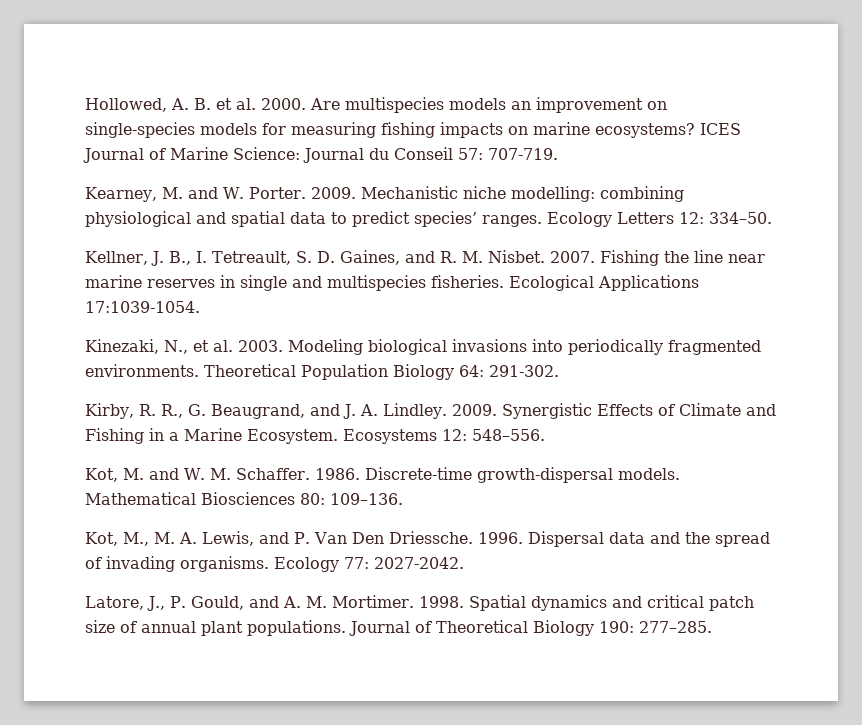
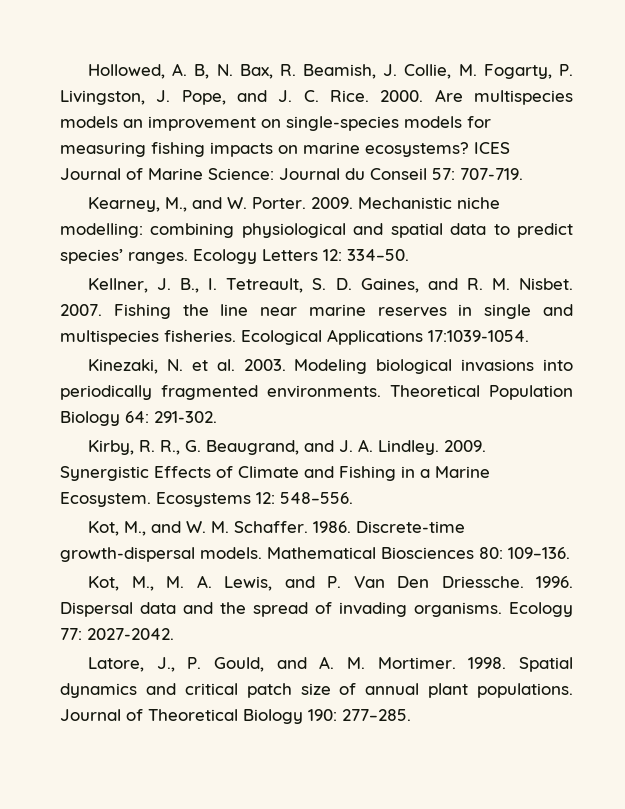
- Hollowed, A. B. et al. 2000.
+ Hollowed, A. B, N. Bax, R. Beamish, J. Collie, M. Fogarty, P. Livingston, J. Pope, and J. C. Rice. 2000.
- Kearney, M. and W. Porter.
+ Kearney, M., and W. Porter.
- Kinezaki, N., et al. 2003.
+ Kinezaki, N. et al. 2003.
- Kot, M. and W. M. Schaffer.
+ Kot, M., and W. M. Schaffer.

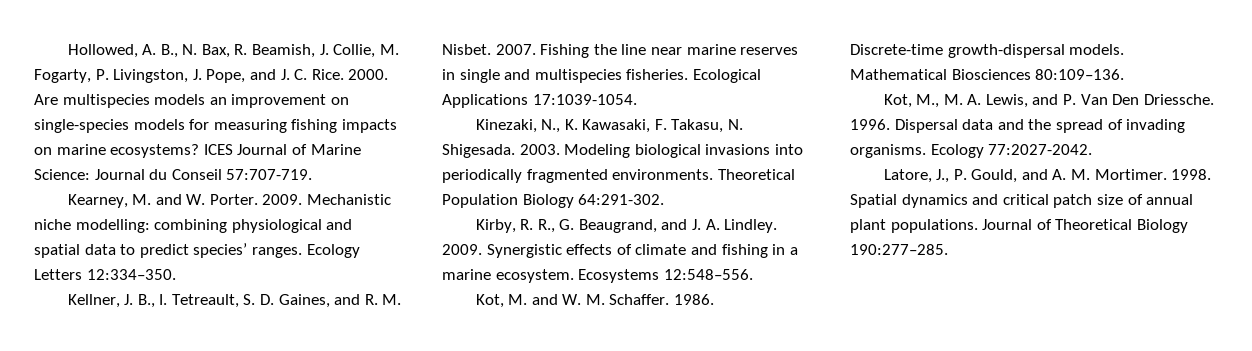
- Hollowed, A. B, N. Bax, R. Beamish, J. Collie, M. Fogarty, P. Livingston, J. Pope, and J. C. Rice.
+ Hollowed, A. B., N. Bax, R. Beamish, J. Collie, M. Fogarty, P. Livingston, J. Pope, and J. C. Rice.
- ICES Journal of Marine Science: Journal du Conseil 57: 707-719.
+ ICES Journal of Marine Science: Journal du Conseil 57:707-719.
- Kearney, M., and W. Porter.
+ Kearney, M. and W. Porter.
- Ecology Letters 12: 334–50.
+ Ecology Letters 12:334–350.
- Kinezaki, N. et al. 2003.
+ Kinezaki, N., K. Kawasaki, F. Takasu, N. Shigesada. 2003.
- Theoretical Population Biology 64: 291-302.
+ Theoretical Population Biology 64:291-302.
- Synergistic Effects of Climate and Fishing in a Marine Ecosystem. Ecosystems 12: 548–556.
- Kot, M., and W. M. Schaffer.
+ Synergistic effects of climate and fishing in a marine ecosystem. Ecosystems 12:548–556.
+ Kot, M. and W. M. Schaffer.
- Mathematical Biosciences 80: 109–136.
+ Mathematical Biosciences 80:109–136.
- Ecology 77: 2027-2042.
+ Ecology 77:2027-2042.
- Journal of Theoretical Biology 190: 277–285.
+ Journal of Theoretical Biology 190:277–285.

